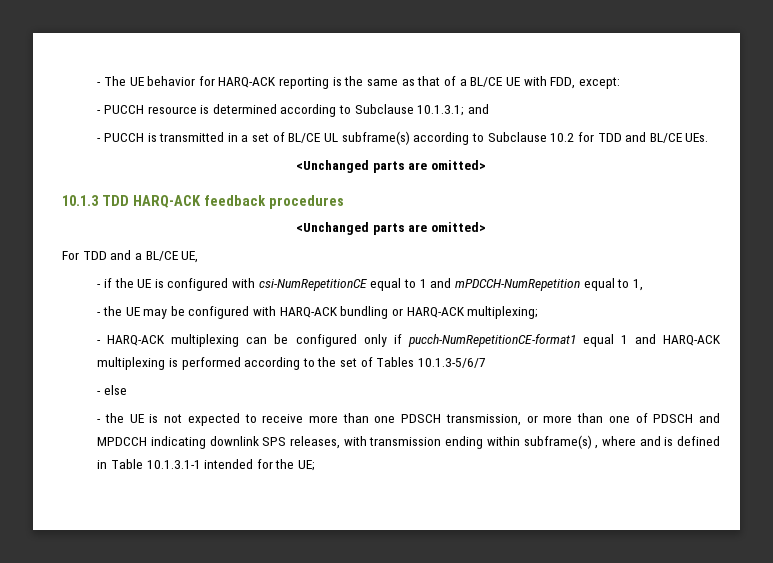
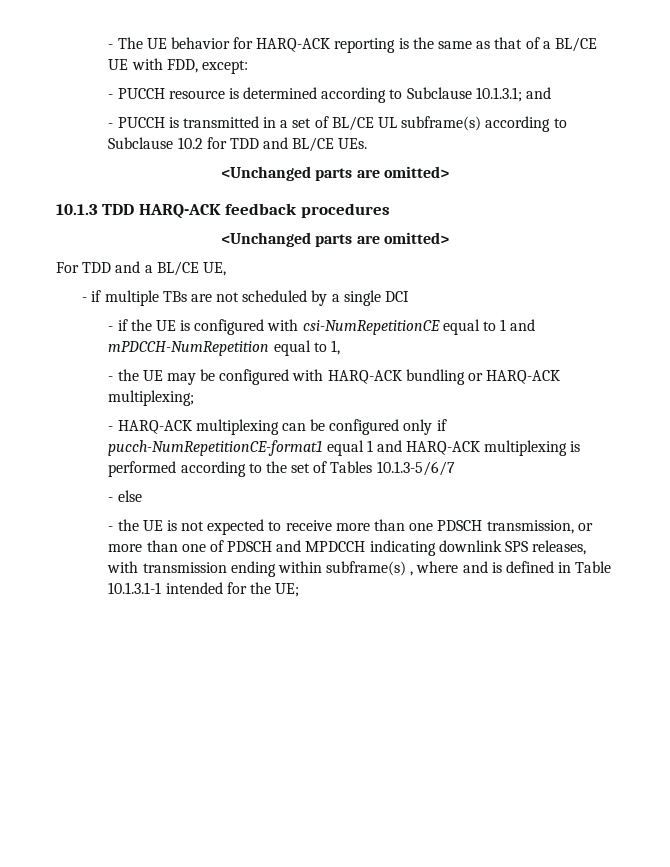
+ - if multiple TBs are not scheduled by a single DCI

